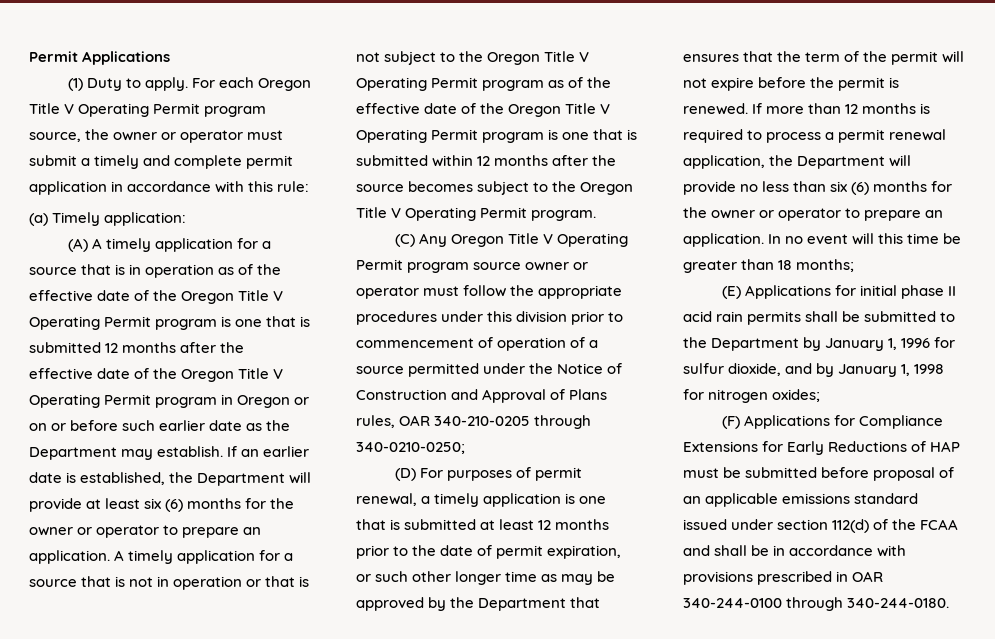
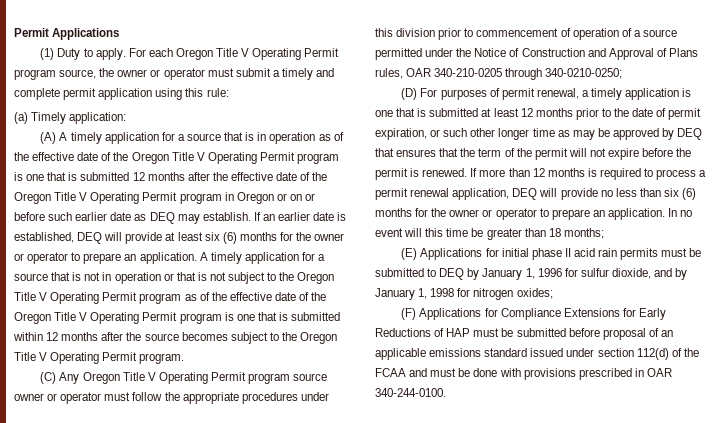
- For each Oregon Title V Operating Permit program source, the owner or operator must submit a timely and complete permit application in accordance with this rule:
+ For each Oregon Title V Operating Permit program source, the owner or operator must submit a timely and complete permit application using this rule:
- (A) A timely application for a source that is in operation as of the effective date of the Oregon Title V Operating Permit program is one that is submitted 12 months after the effective date of the Oregon Title V Operating Permit program in Oregon or on or before such earlier date as the Department may establish.
+ (A) A timely application for a source that is in operation as of the effective date of the Oregon Title V Operating Permit program is one that is submitted 12 months after the effective date of the Oregon Title V Operating Permit program in Oregon or on or before such earlier date as DEQ may establish.
- If an earlier date is established, the Department will provide at least six (6) months for the owner or operator to prepare an application.
+ If an earlier date is established, DEQ will provide at least six (6) months for the owner or operator to prepare an application.
- (D) For purposes of permit renewal, a timely application is one that is submitted at least 12 months prior to the date of permit expiration, or such other longer time as may be approved by the Department that ensures that the term of the permit will not expire before the permit is renewed.
+ (D) For purposes of permit renewal, a timely application is one that is submitted at least 12 months prior to the date of permit expiration, or such other longer time as may be approved by DEQ that ensures that the term of the permit will not expire before the permit is renewed.
- If more than 12 months is required to process a permit renewal application, the Department will provide no less than six (6) months for the owner or operator to prepare an application.
+ If more than 12 months is required to process a permit renewal application, DEQ will provide no less than six (6) months for the owner or operator to prepare an application.
- (E) Applications for initial phase II acid rain permits shall be submitted to the Department by January 1, 1996 for sulfur dioxide, and by January 1, 1998 for nitrogen oxides;
+ (E) Applications for initial phase II acid rain permits must be submitted to DEQ by January 1, 1996 for sulfur dioxide, and by January 1, 1998 for nitrogen oxides;
- (F) Applications for Compliance Extensions for Early Reductions of HAP must be submitted before proposal of an applicable emissions standard issued under section 112(d) of the FCAA and shall be in accordance with provisions prescribed in OAR 340-244-0100 through 340-244-0180.
+ (F) Applications for Compliance Extensions for Early Reductions of HAP must be submitted before proposal of an applicable emissions standard issued under section 112(d) of the FCAA and must be done with provisions prescribed in OAR 340-244-0100.

